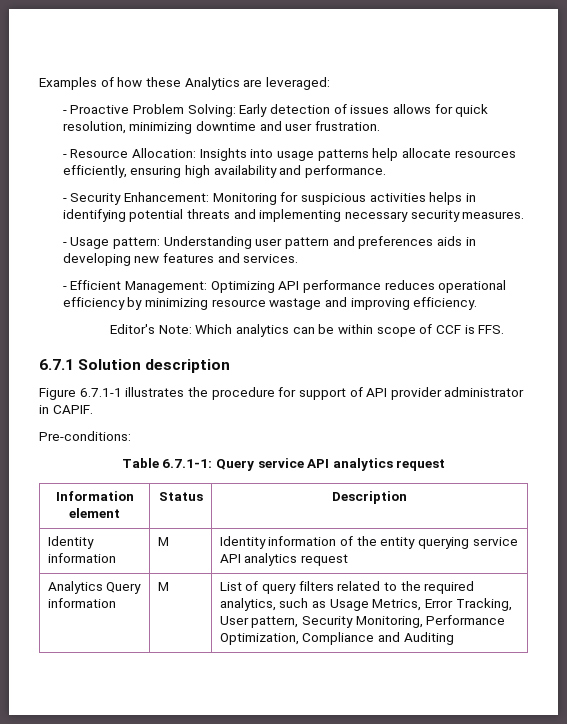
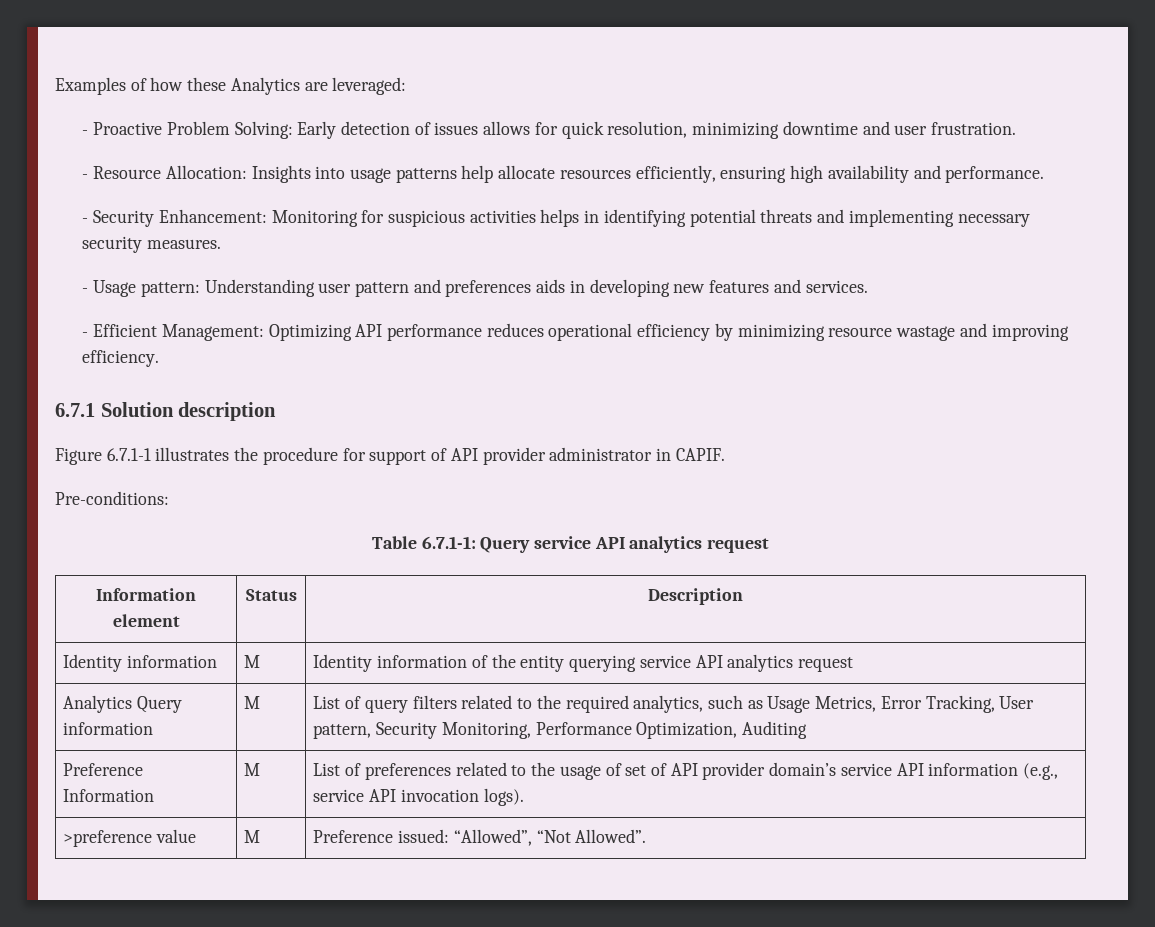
- Editor's Note: Which analytics can be within scope of CCF is FFS.
- Analytics Query information | M | List of query filters related to the required analytics, such as Usage Metrics, Error Tracking, User pattern, Security Monitoring, Performance Optimization, Compliance and Auditing
+ Analytics Query information | M | List of query filters related to the required analytics, such as Usage Metrics, Error Tracking, User pattern, Security Monitoring, Performance Optimization, Auditing
+ Preference Information | M | List of preferences related to the usage of set of API provider domain’s service API information (e.g., service API invocation logs).
+ >preference value | M | Preference issued: “Allowed”, “Not Allowed”.

